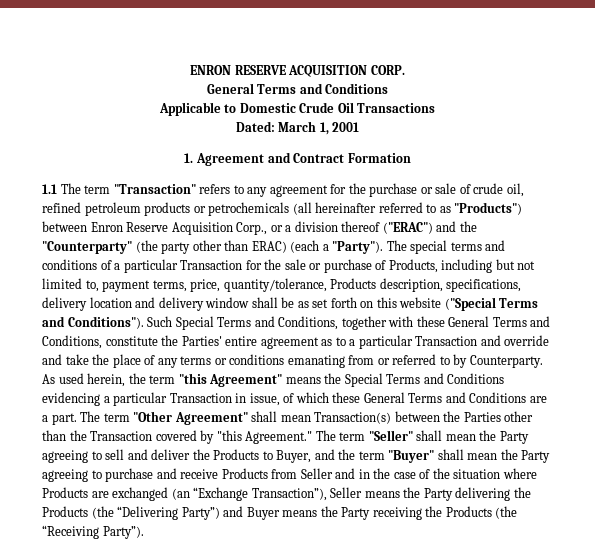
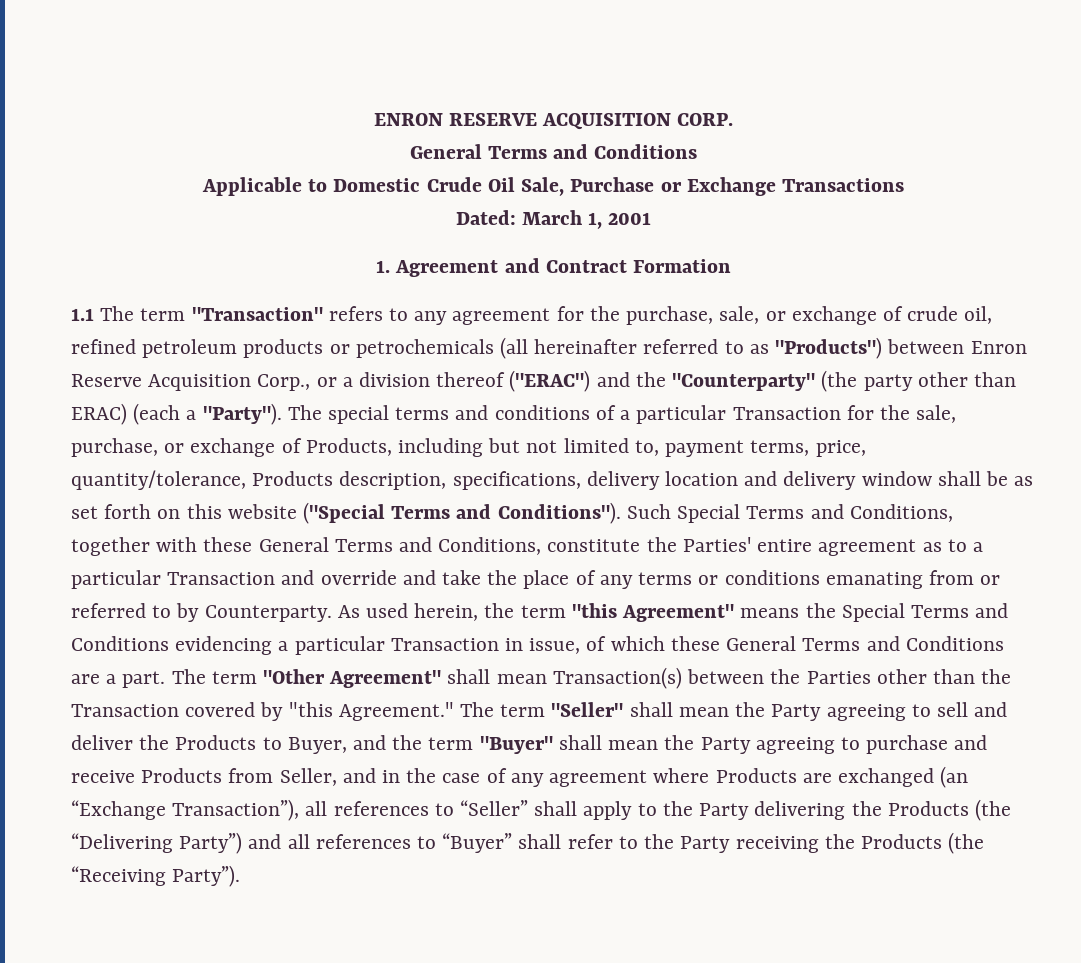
- Applicable to Domestic Crude Oil Transactions
+ Applicable to Domestic Crude Oil Sale, Purchase or Exchange Transactions
- 1.1 The term "Transaction" refers to any agreement for the purchase or sale of crude oil, refined petroleum products or petrochemicals (all hereinafter referred to as "Products") between Enron Reserve Acquisition Corp., or a division thereof ("ERAC") and the "Counterparty" (the party other than ERAC) (each a "Party").
+ 1.1 The term "Transaction" refers to any agreement for the purchase, sale, or exchange of crude oil, refined petroleum products or petrochemicals (all hereinafter referred to as "Products") between Enron Reserve Acquisition Corp., or a division thereof ("ERAC") and the "Counterparty" (the party other than ERAC) (each a "Party").
- The special terms and conditions of a particular Transaction for the sale or purchase of Products, including but not limited to, payment terms, price, quantity/tolerance, Products description, specifications, delivery location and delivery window shall be as set forth on this website ("Special Terms and Conditions").
+ The special terms and conditions of a particular Transaction for the sale, purchase, or exchange of Products, including but not limited to, payment terms, price, quantity/tolerance, Products description, specifications, delivery location and delivery window shall be as set forth on this website ("Special Terms and Conditions").
- The term "Seller" shall mean the Party agreeing to sell and deliver the Products to Buyer, and the term "Buyer" shall mean the Party agreeing to purchase and receive Products from Seller and in the case of the situation where Products are exchanged (an “Exchange Transaction”), Seller means the Party delivering the Products (the “Delivering Party”) and Buyer means the Party receiving the Products (the “Receiving Party”).
+ The term "Seller" shall mean the Party agreeing to sell and deliver the Products to Buyer, and the term "Buyer" shall mean the Party agreeing to purchase and receive Products from Seller, and in the case of any agreement where Products are exchanged (an “Exchange Transaction”), all references to “Seller” shall apply to the Party delivering the Products (the “Delivering Party”) and all references to “Buyer” shall refer to the Party receiving the Products (the “Receiving Party”).

